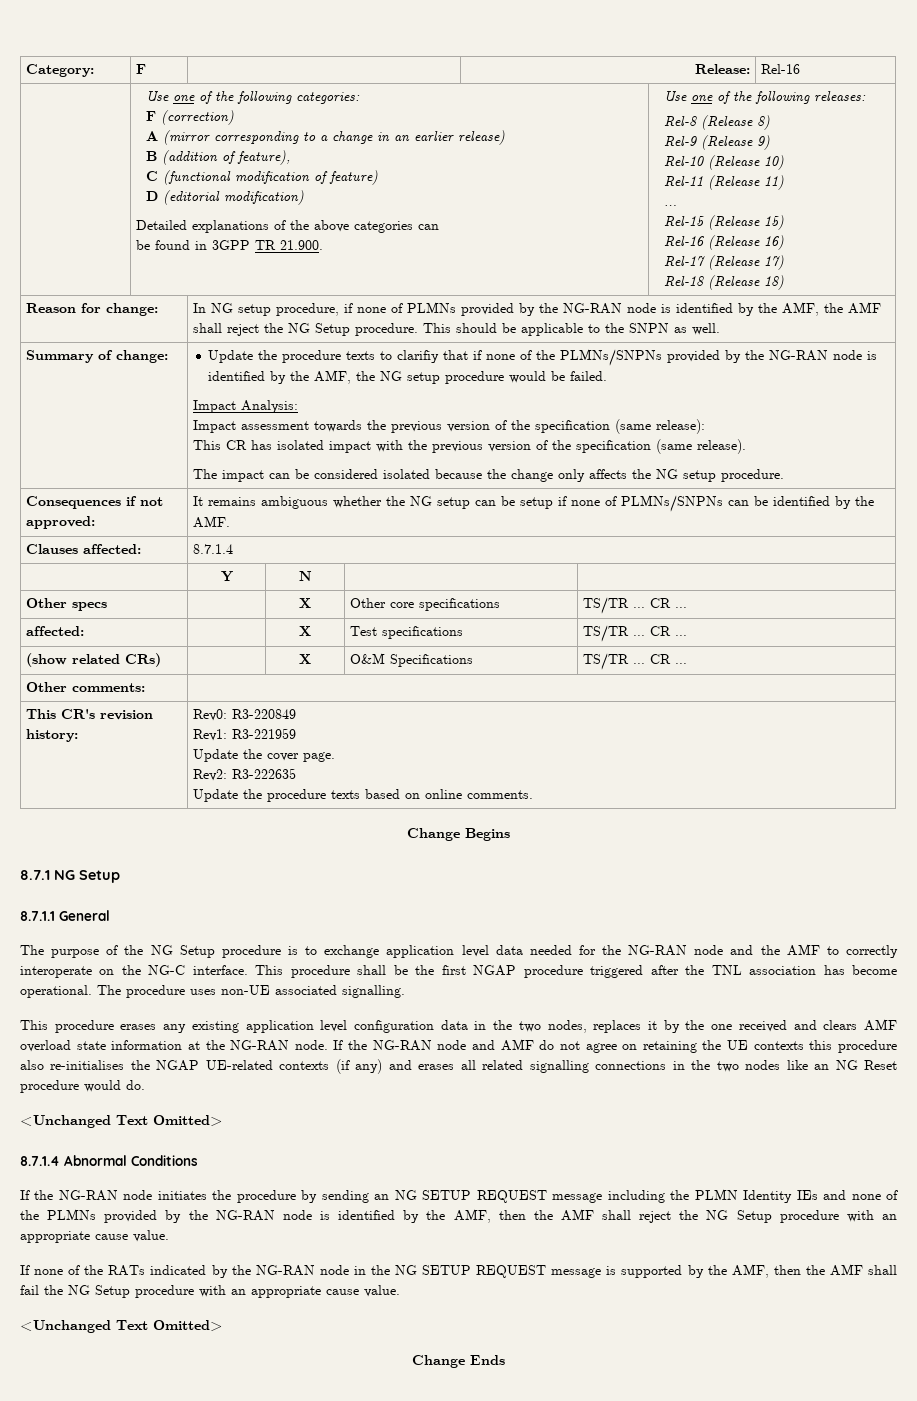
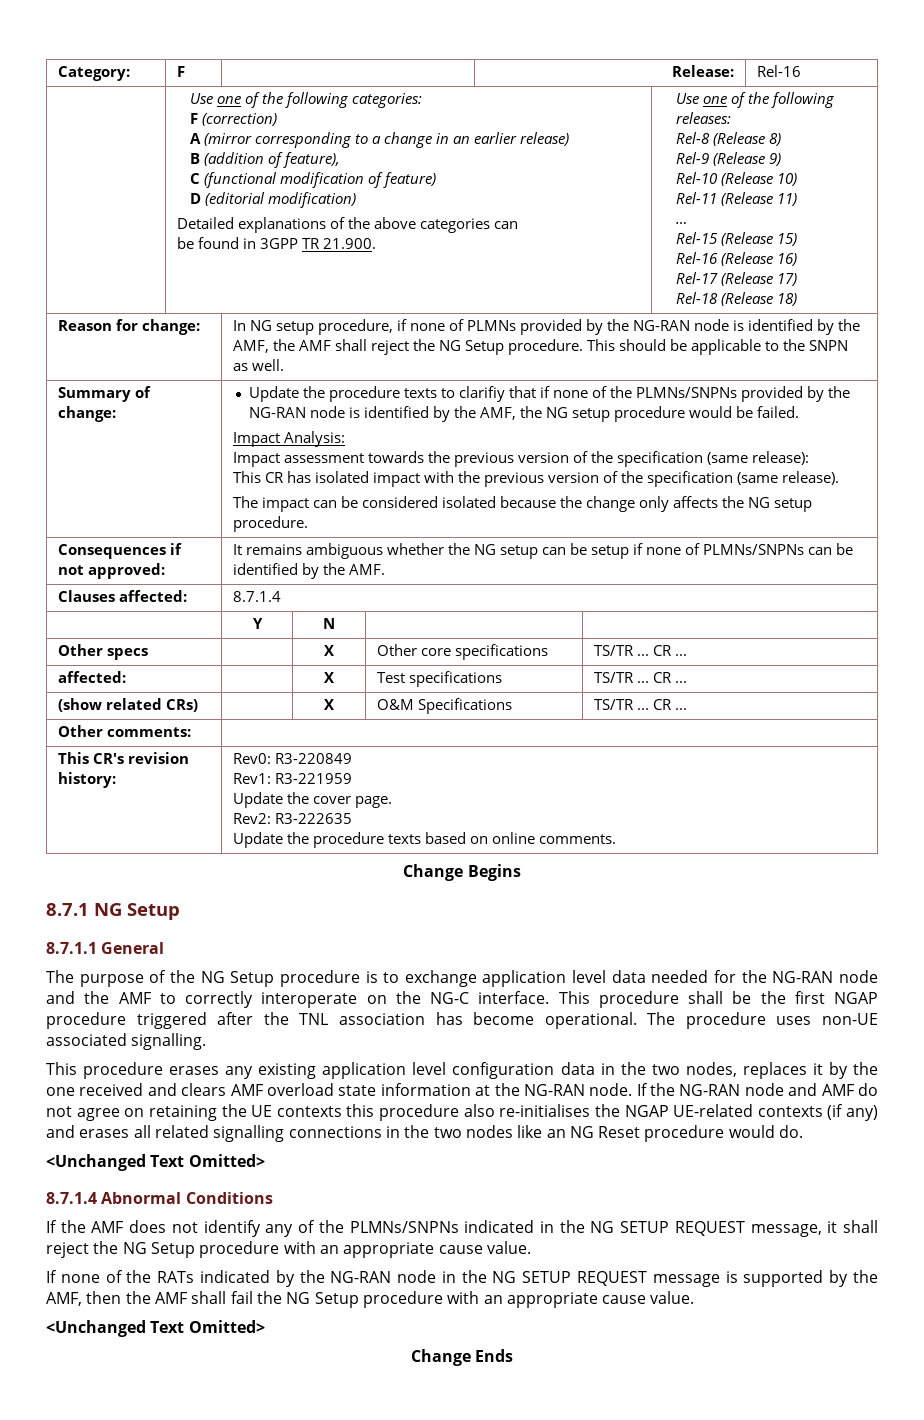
- If the NG-RAN node initiates the procedure by sending an NG SETUP REQUEST message including the PLMN Identity IEs and none of the PLMNs provided by the NG-RAN node is identified by the AMF, then the AMF shall reject the NG Setup procedure with an appropriate cause value.
+ If the AMF does not identify any of the PLMNs/SNPNs indicated in the NG SETUP REQUEST message, it shall reject the NG Setup procedure with an appropriate cause value.

